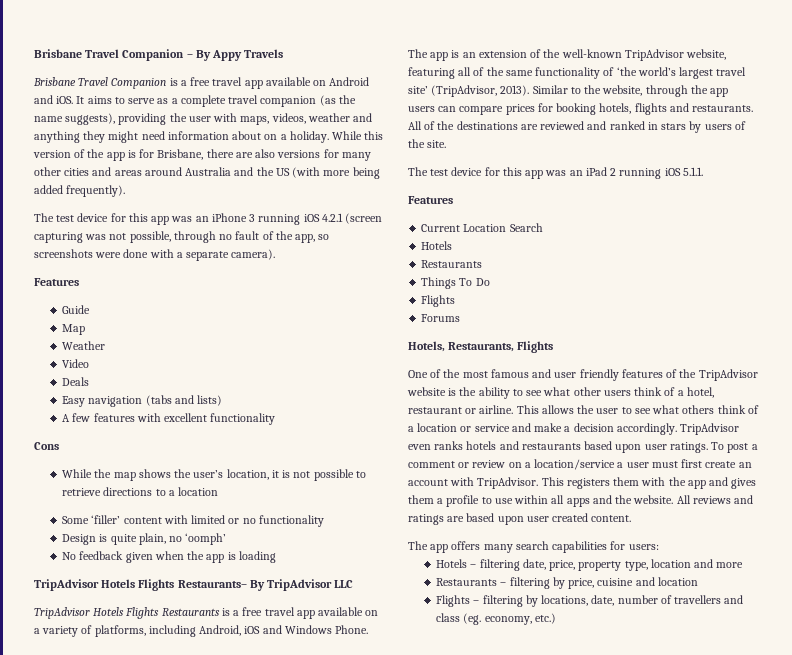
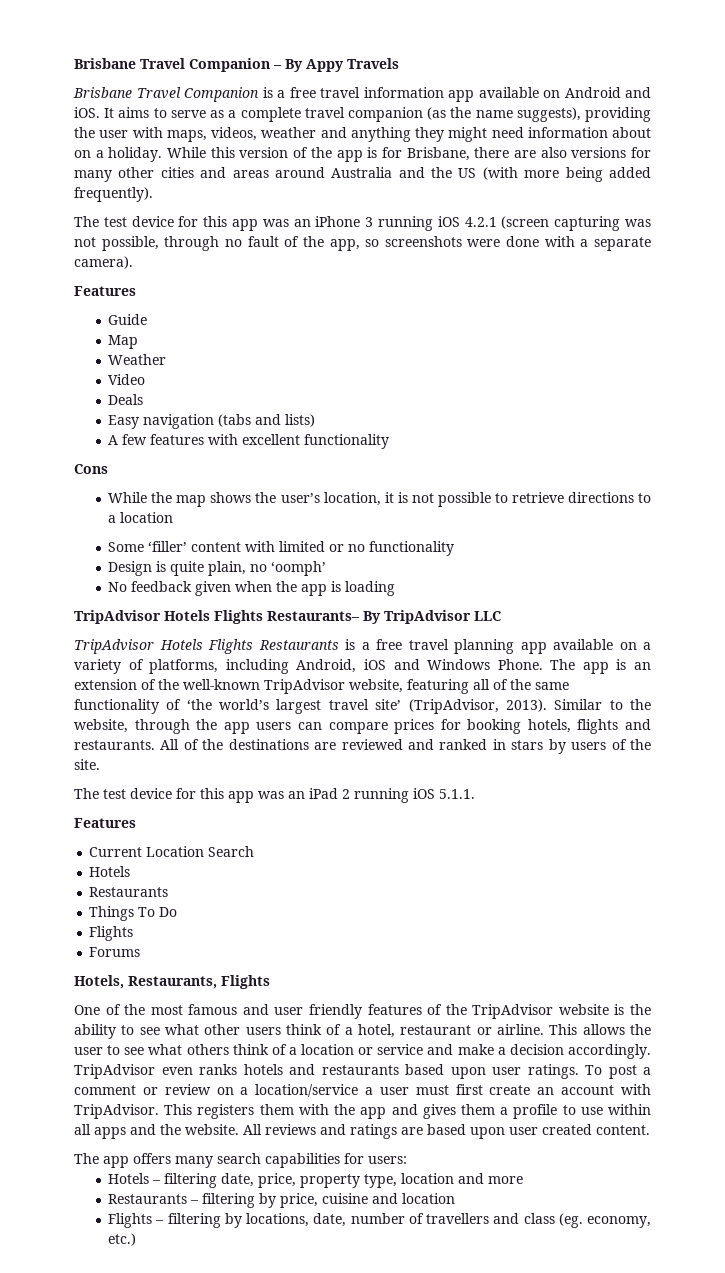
- Brisbane Travel Companion is a free travel app available on Android and iOS.
+ Brisbane Travel Companion is a free travel information app available on Android and iOS.
- TripAdvisor Hotels Flights Restaurants is a free travel app available on a variety of platforms, including Android, iOS and Windows Phone.
+ TripAdvisor Hotels Flights Restaurants is a free travel planning app available on a variety of platforms, including Android, iOS and Windows Phone.

